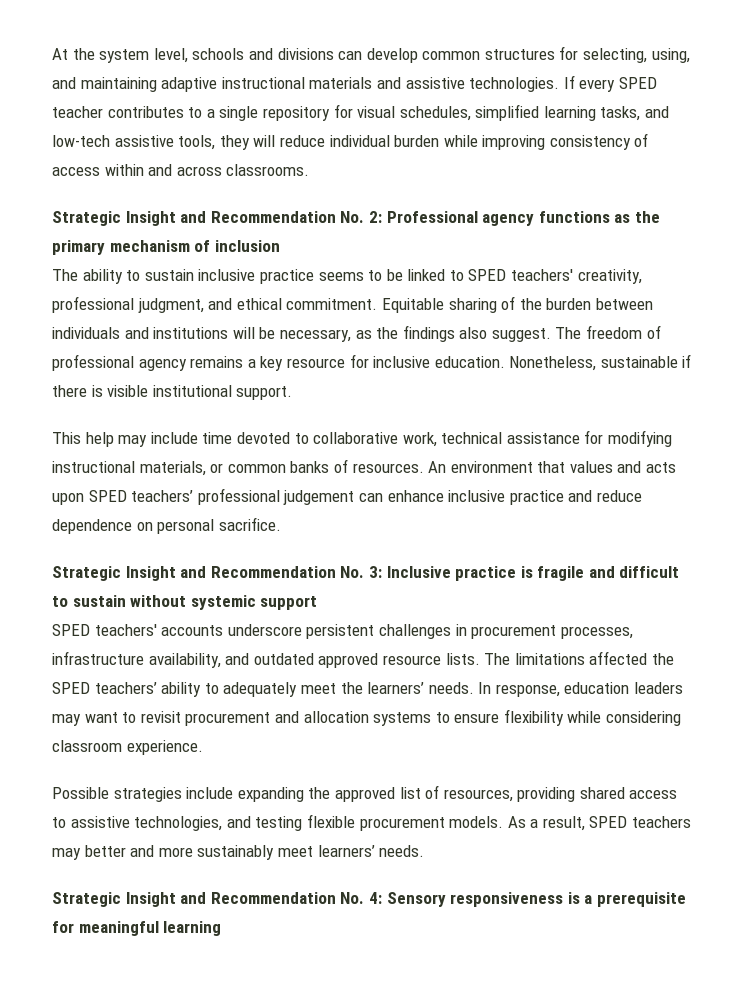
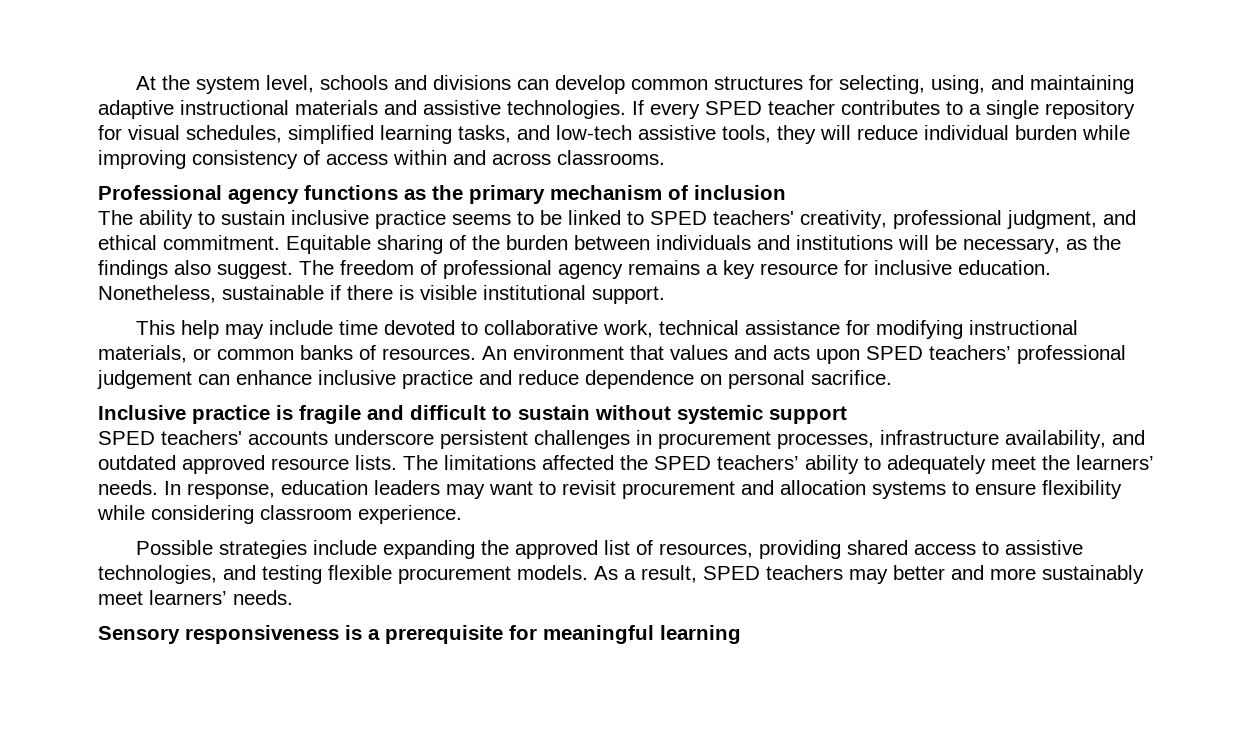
- Strategic Insight and Recommendation No. 2: Professional agency functions as the primary mechanism of inclusion
+ Professional agency functions as the primary mechanism of inclusion
- Strategic Insight and Recommendation No. 3: Inclusive practice is fragile and difficult to sustain without systemic support
+ Inclusive practice is fragile and difficult to sustain without systemic support
- Strategic Insight and Recommendation No. 4: Sensory responsiveness is a prerequisite for meaningful learning
+ Sensory responsiveness is a prerequisite for meaningful learning

